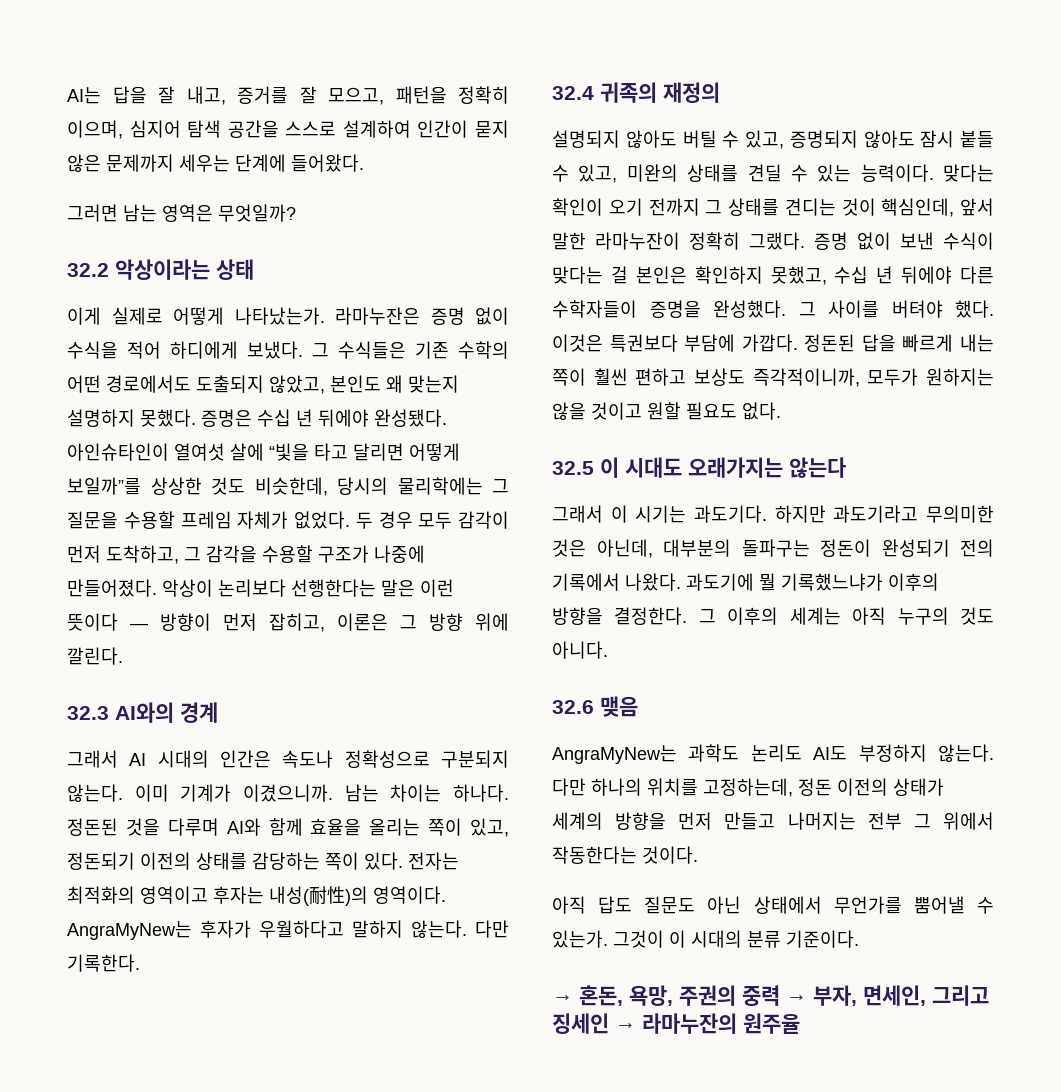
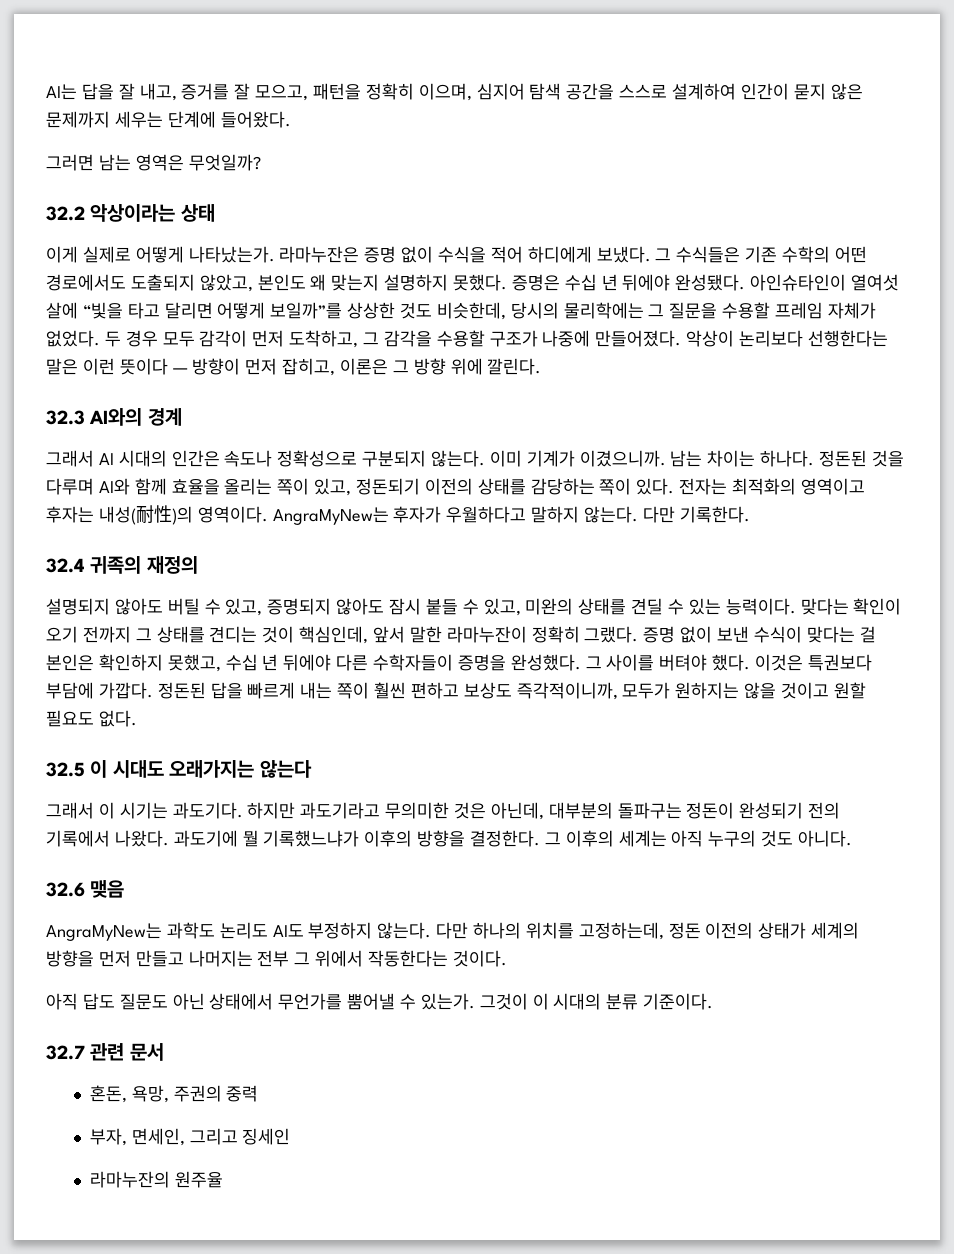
- → 혼돈, 욕망, 주권의 중력 → 부자, 면세인, 그리고 징세인 → 라마누잔의 원주율
+ 32.7 관련 문서
+ 혼돈, 욕망, 주권의 중력
+ 부자, 면세인, 그리고 징세인
+ 라마누잔의 원주율

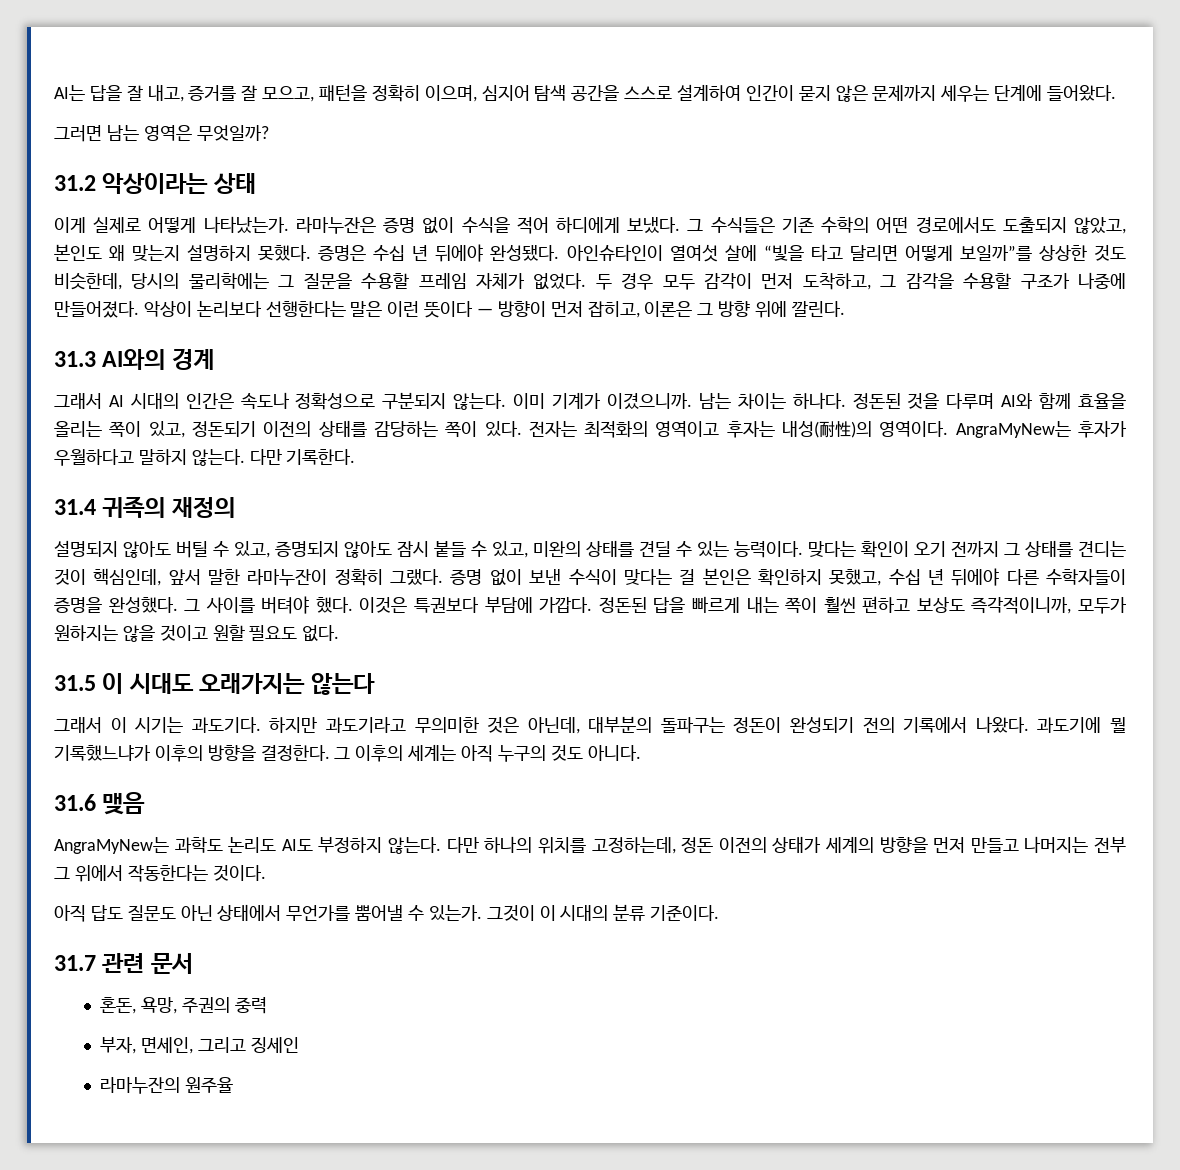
- 32.2 악상이라는 상태
+ 31.2 악상이라는 상태
- 32.3 AI와의 경계
+ 31.3 AI와의 경계
- 32.4 귀족의 재정의
+ 31.4 귀족의 재정의
- 32.5 이 시대도 오래가지는 않는다
+ 31.5 이 시대도 오래가지는 않는다
- 32.6 맺음
+ 31.6 맺음
- 32.7 관련 문서
+ 31.7 관련 문서

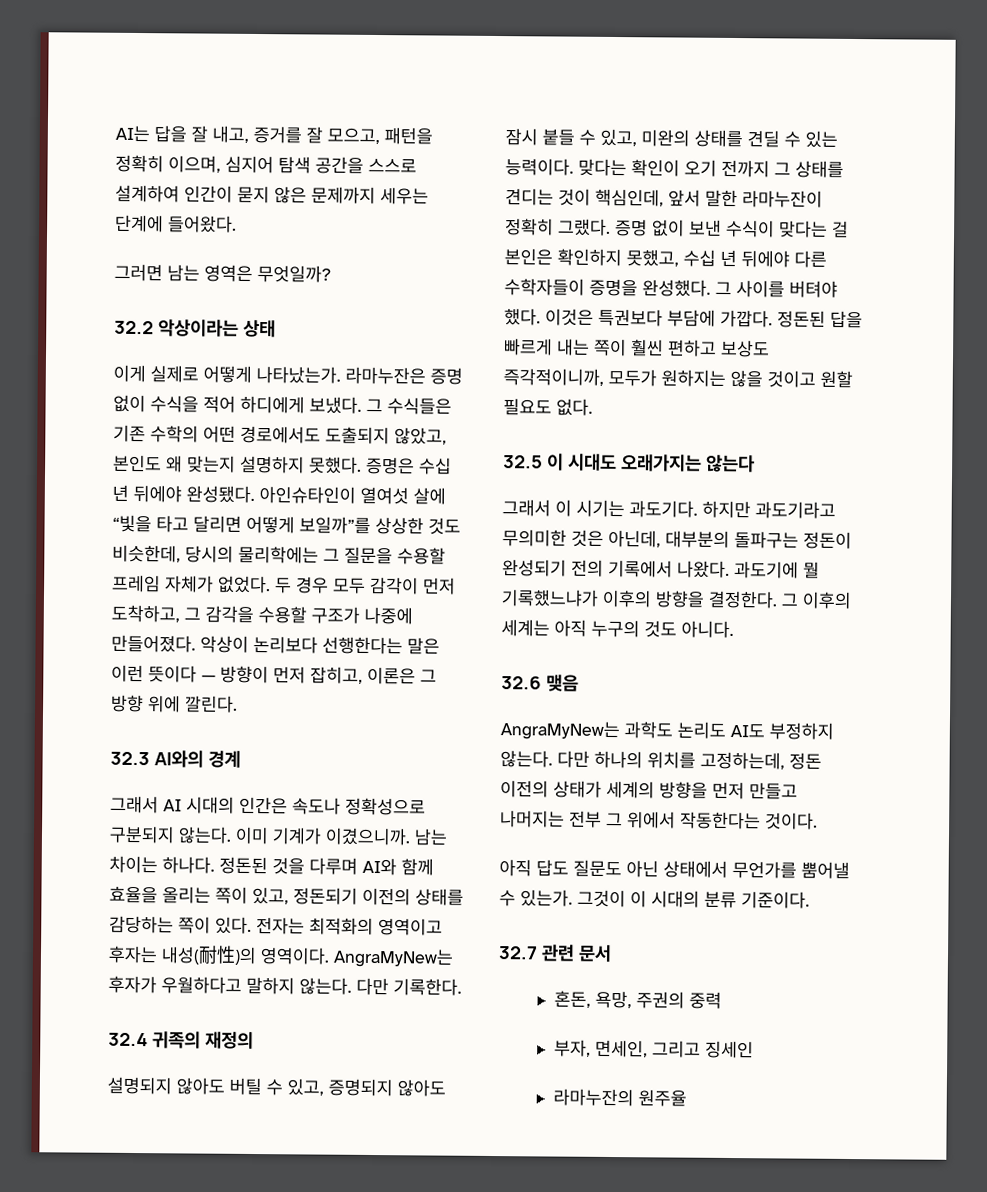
- 31.2 악상이라는 상태
+ 32.2 악상이라는 상태
- 31.3 AI와의 경계
+ 32.3 AI와의 경계
- 31.4 귀족의 재정의
+ 32.4 귀족의 재정의
- 31.5 이 시대도 오래가지는 않는다
+ 32.5 이 시대도 오래가지는 않는다
- 31.6 맺음
+ 32.6 맺음
- 31.7 관련 문서
+ 32.7 관련 문서

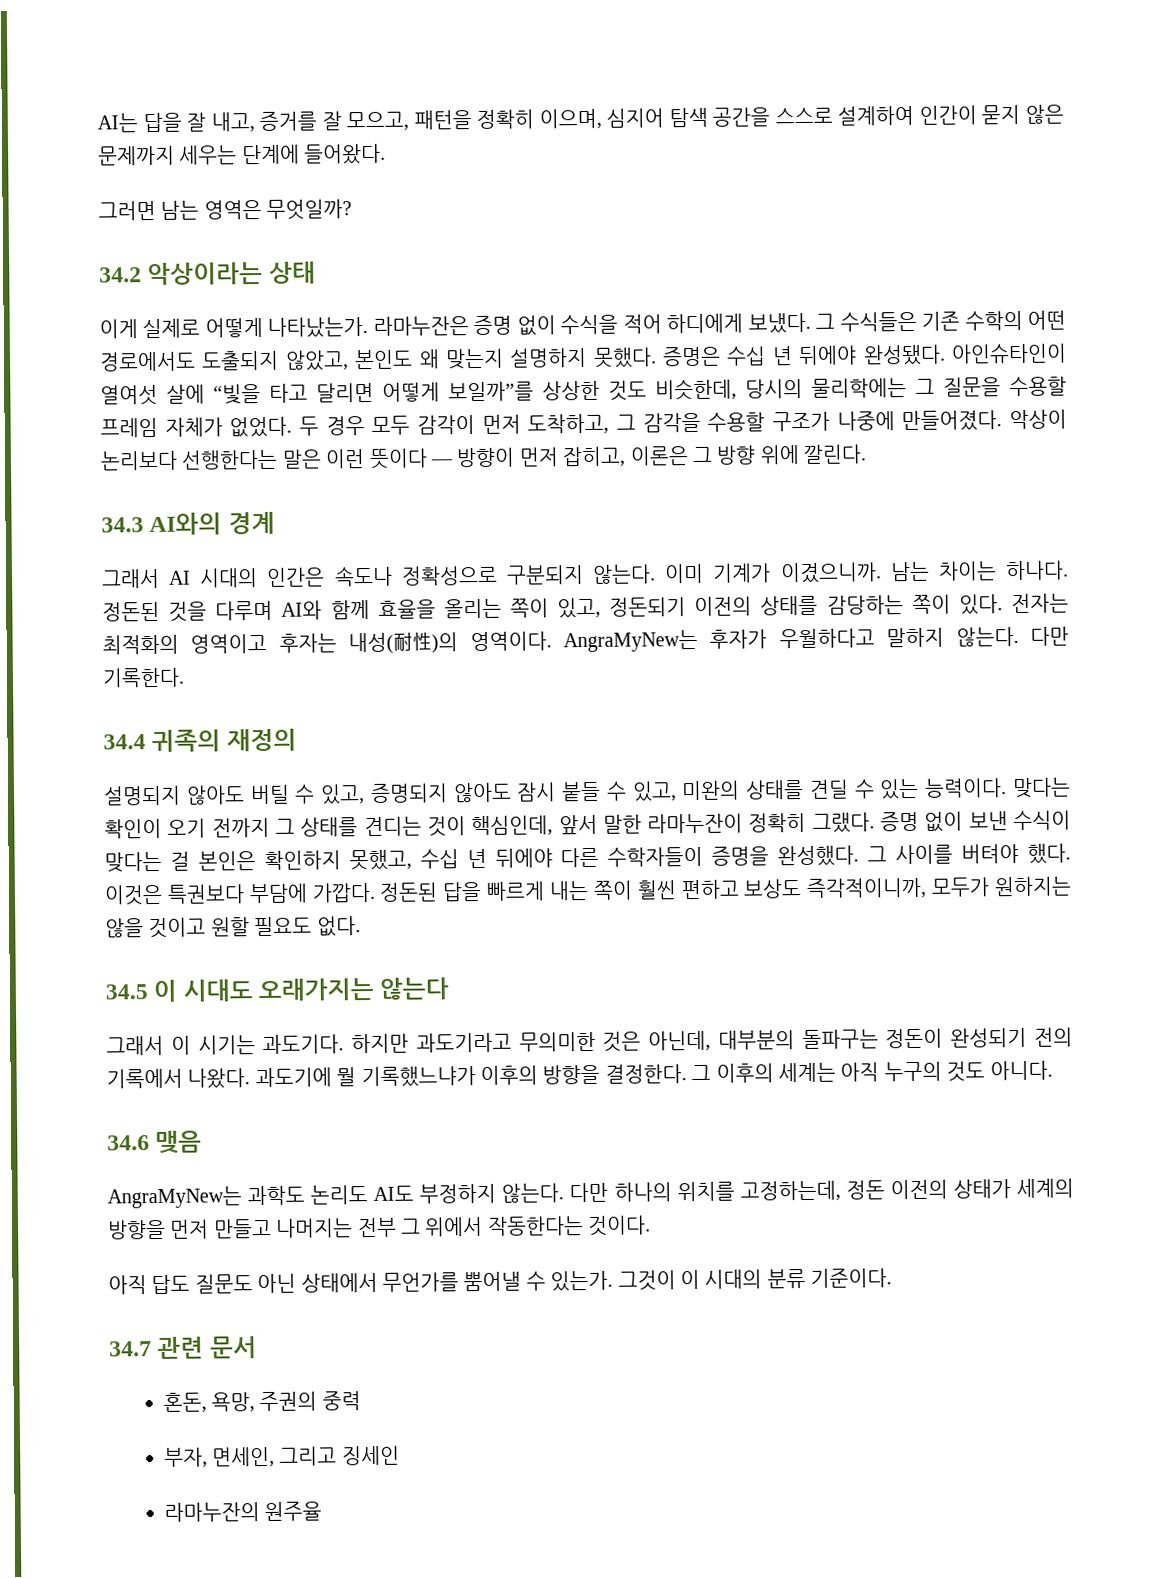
- 32.2 악상이라는 상태
+ 34.2 악상이라는 상태
- 32.3 AI와의 경계
+ 34.3 AI와의 경계
- 32.4 귀족의 재정의
+ 34.4 귀족의 재정의
- 32.5 이 시대도 오래가지는 않는다
+ 34.5 이 시대도 오래가지는 않는다
- 32.6 맺음
+ 34.6 맺음
- 32.7 관련 문서
+ 34.7 관련 문서

